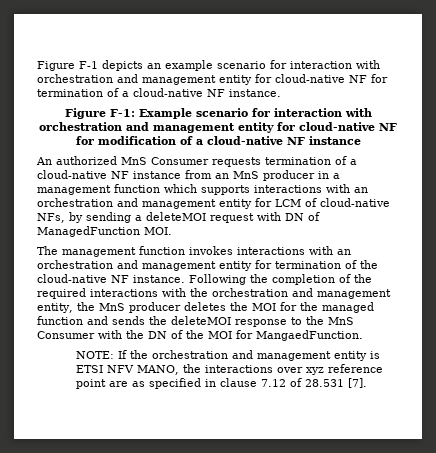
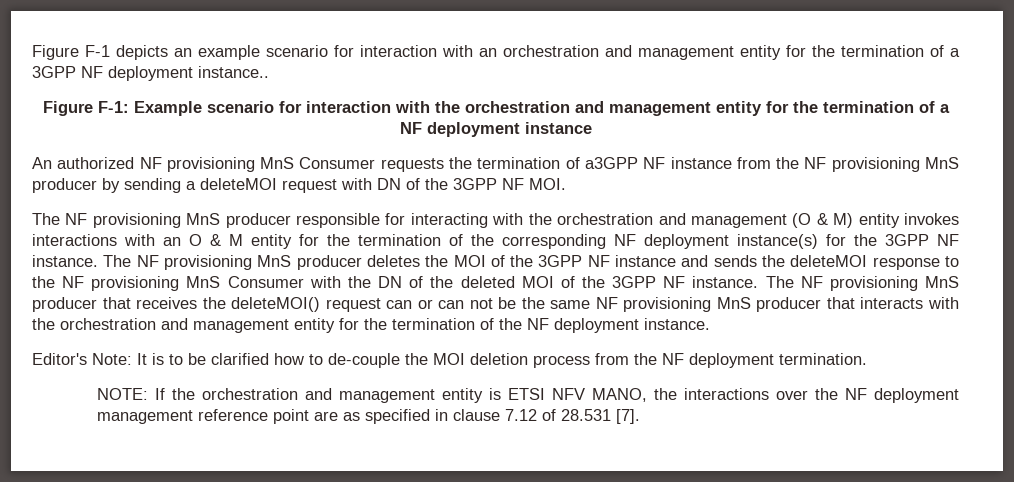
- Figure F-1 depicts an example scenario for interaction with orchestration and management entity for cloud-native NF for termination of a cloud-native NF instance.
+ Figure F-1 depicts an example scenario for interaction with an orchestration and management entity for the termination of a 3GPP NF deployment instance..
- Figure F-1: Example scenario for interaction with orchestration and management entity for cloud-native NF for modification of a cloud-native NF instance
+ Figure F-1: Example scenario for interaction with the orchestration and management entity for the termination of a NF deployment instance
- An authorized MnS Consumer requests termination of a cloud-native NF instance from an MnS producer in a management function which supports interactions with an orchestration and management entity for LCM of cloud-native NFs, by sending a deleteMOI request with DN of ManagedFunction MOI.
+ An authorized NF provisioning MnS Consumer requests the termination of a3GPP NF instance from the NF provisioning MnS producer by sending a deleteMOI request with DN of the 3GPP NF MOI.
- The management function invokes interactions with an orchestration and management entity for termination of the cloud-native NF instance. Following the completion of the required interactions with the orchestration and management entity, the MnS producer deletes the MOI for the managed function and sends the deleteMOI response to the MnS Consumer with the DN of the MOI for MangaedFunction.
+ The NF provisioning MnS producer responsible for interacting with the orchestration and management (O & M) entity invokes interactions with an O & M entity for the termination of the corresponding NF deployment instance(s) for the 3GPP NF instance. The NF provisioning MnS producer deletes the MOI of the 3GPP NF instance and sends the deleteMOI response to the NF provisioning MnS Consumer with the DN of the deleted MOI of the 3GPP NF instance. The NF provisioning MnS producer that receives the deleteMOI() request can or can not be the same NF provisioning MnS producer that interacts with the orchestration and management entity for the termination of the NF deployment instance.
+ Editor's Note: It is to be clarified how to de-couple the MOI deletion process from the NF deployment termination.
- NOTE: If the orchestration and management entity is ETSI NFV MANO, the interactions over xyz reference point are as specified in clause 7.12 of 28.531 [7].
+ NOTE: If the orchestration and management entity is ETSI NFV MANO, the interactions over the NF deployment management reference point are as specified in clause 7.12 of 28.531 [7].

